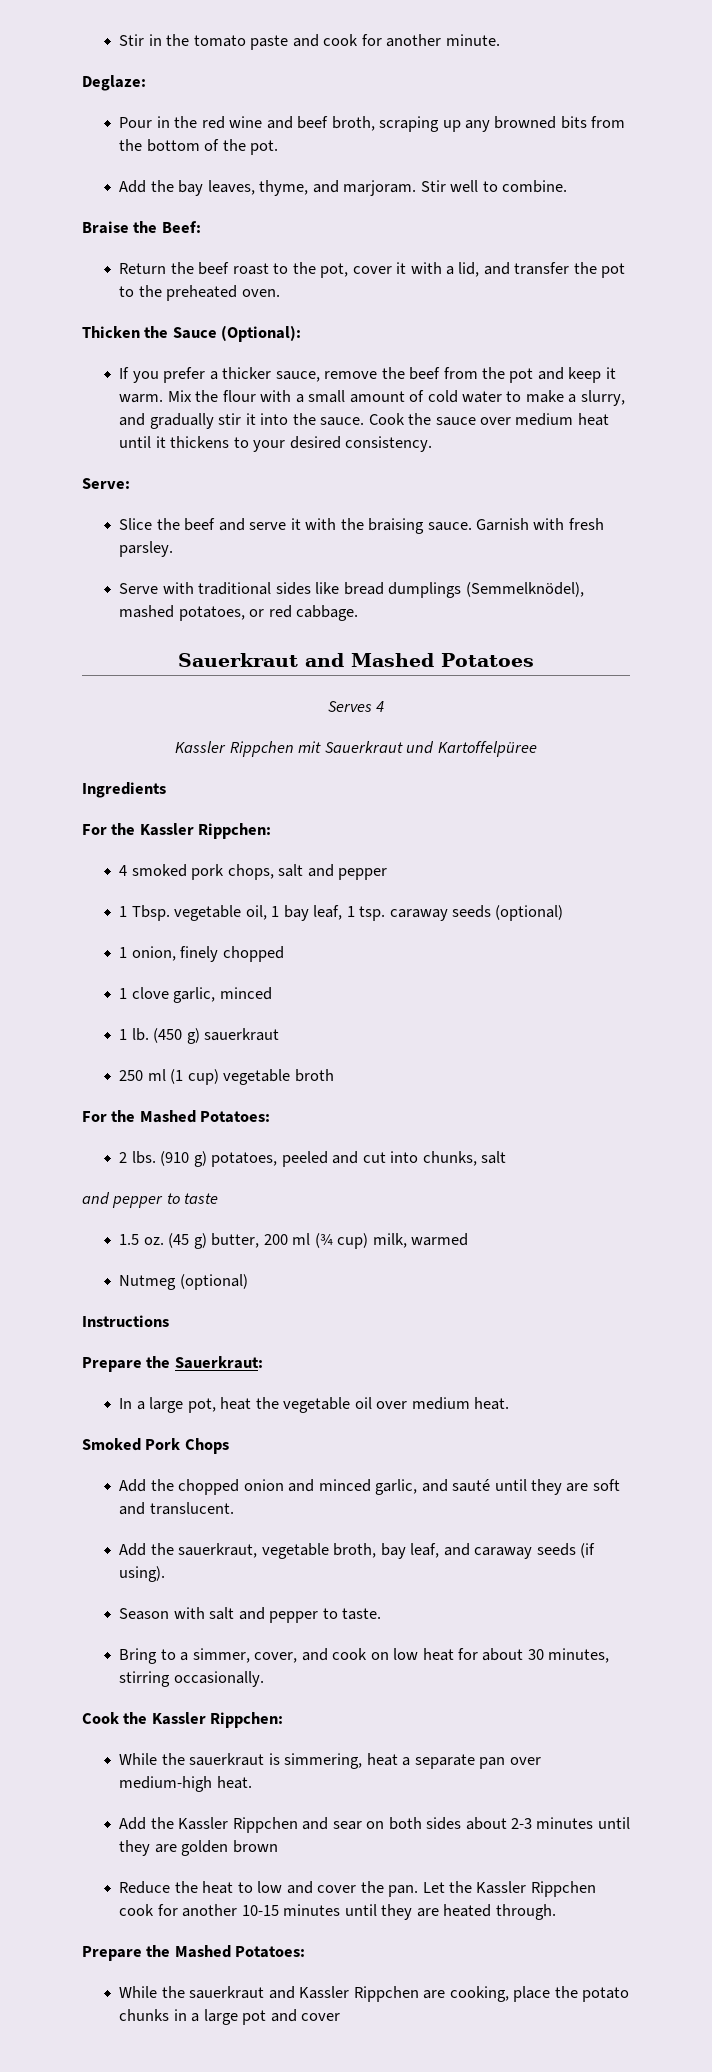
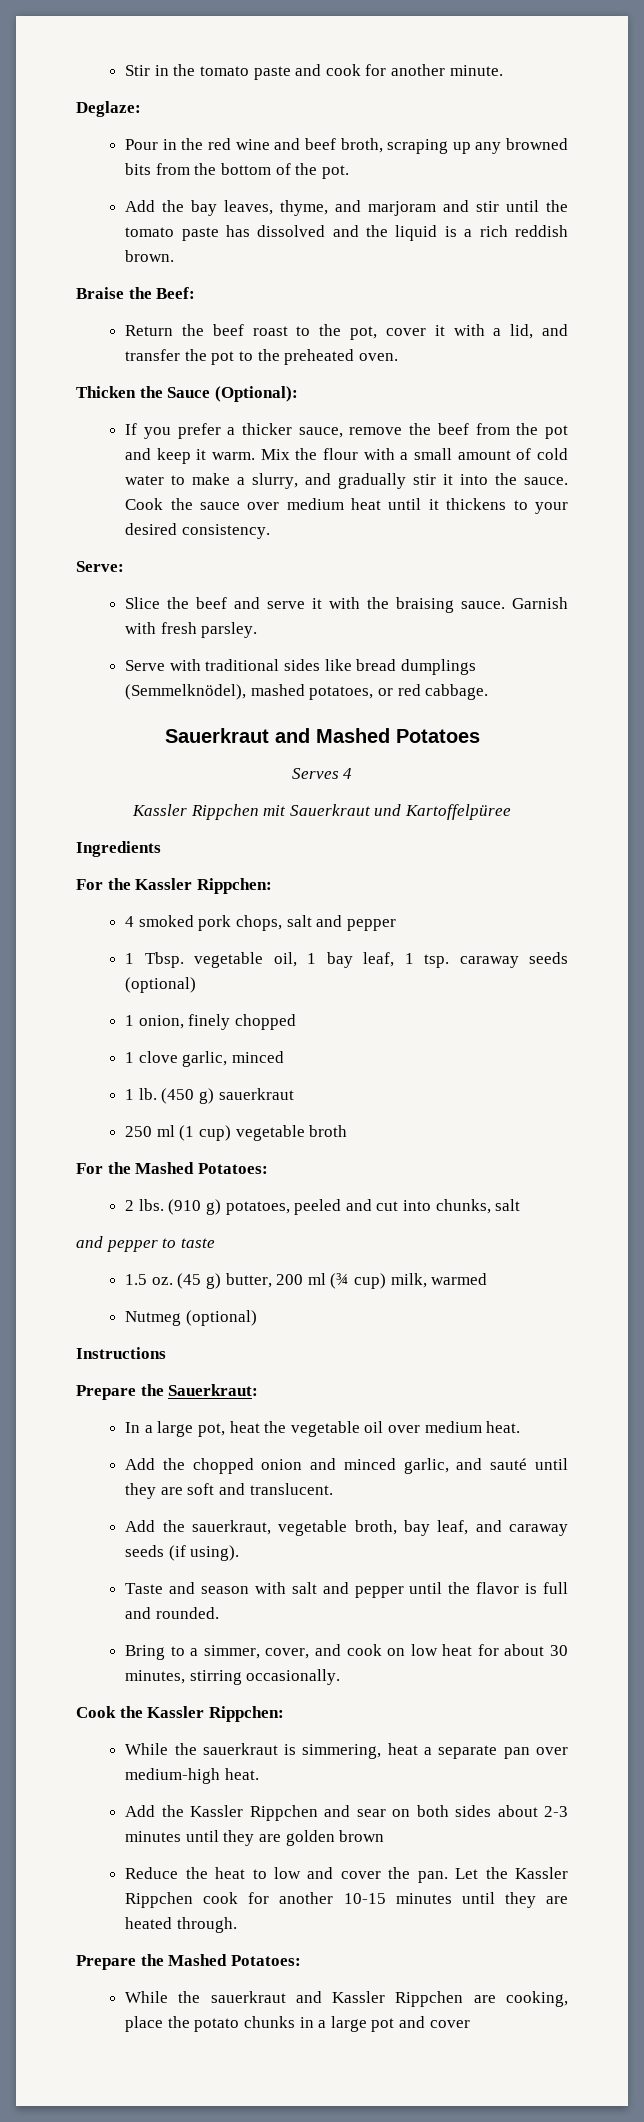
- Add the bay leaves, thyme, and marjoram. Stir well to combine.
+ Add the bay leaves, thyme, and marjoram and stir until the tomato paste has dissolved and the liquid is a rich reddish brown.
- Smoked Pork Chops
- Season with salt and pepper to taste.
+ Taste and season with salt and pepper until the flavor is full and rounded.

